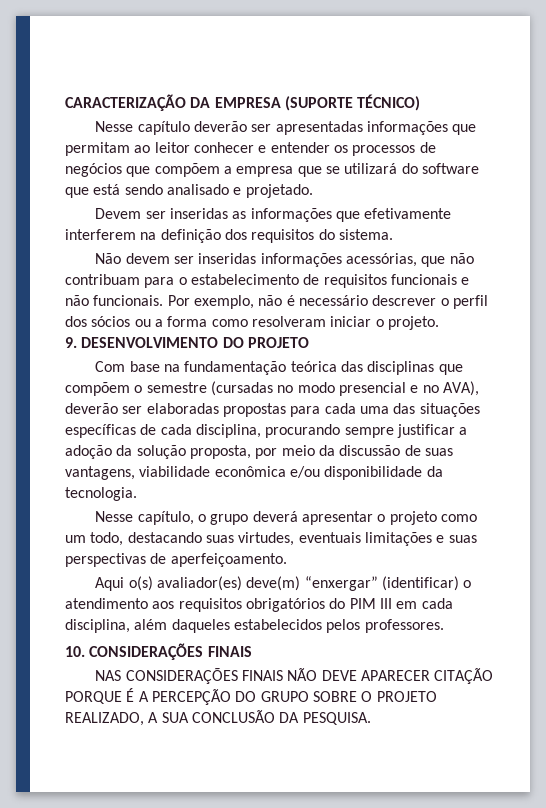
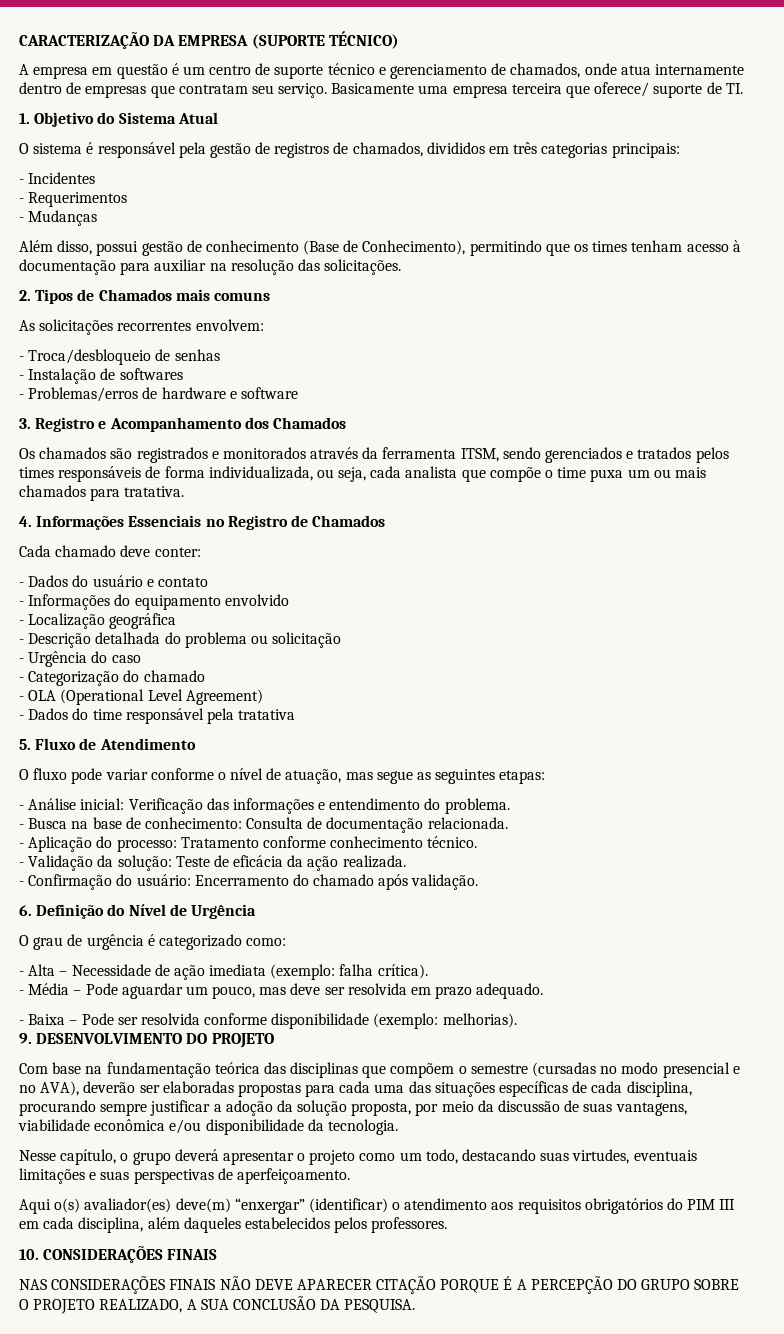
- Nesse capítulo deverão ser apresentadas informações que permitam ao leitor conhecer e entender os processos de negócios que compõem a empresa que se utilizará do software que está sendo analisado e projetado.
- Devem ser inseridas as informações que efetivamente interferem na definição dos requisitos do sistema.
- Não devem ser inseridas informações acessórias, que não contribuam para o estabelecimento de requisitos funcionais e não funcionais. Por exemplo, não é necessário descrever o perfil dos sócios ou a forma como resolveram iniciar o projeto.
+ A empresa em questão é um centro de suporte técnico e gerenciamento de chamados, onde atua internamente dentro de empresas que contratam seu serviço. Basicamente uma empresa terceira que oferece/ suporte de TI.
+ 1. Objetivo do Sistema Atual
+ O sistema é responsável pela gestão de registros de chamados, divididos em três categorias principais:
+ - Incidentes
+ - Requerimentos
+ - Mudanças
+ Além disso, possui gestão de conhecimento (Base de Conhecimento), permitindo que os times tenham acesso à documentação para auxiliar na resolução das solicitações.
+ 2. Tipos de Chamados mais comuns
+ As solicitações recorrentes envolvem:
+ - Troca/desbloqueio de senhas
+ - Instalação de softwares
+ - Problemas/erros de hardware e software
+ 3. Registro e Acompanhamento dos Chamados
+ Os chamados são registrados e monitorados através da ferramenta ITSM, sendo gerenciados e tratados pelos times responsáveis de forma individualizada, ou seja, cada analista que compõe o time puxa um ou mais chamados para tratativa.
+ 4. Informações Essenciais no Registro de Chamados
+ Cada chamado deve conter:
+ - Dados do usuário e contato
+ - Informações do equipamento envolvido
+ - Localização geográfica
+ - Descrição detalhada do problema ou solicitação
+ - Urgência do caso
+ - Categorização do chamado
+ - OLA (Operational Level Agreement)
+ - Dados do time responsável pela tratativa
+ 5. Fluxo de Atendimento
+ O fluxo pode variar conforme o nível de atuação, mas segue as seguintes etapas:
+ - Análise inicial: Verificação das informações e entendimento do problema.
+ - Busca na base de conhecimento: Consulta de documentação relacionada.
+ - Aplicação do processo: Tratamento conforme conhecimento técnico.
+ - Validação da solução: Teste de eficácia da ação realizada.
+ - Confirmação do usuário: Encerramento do chamado após validação.
+ 6. Definição do Nível de Urgência
+ O grau de urgência é categorizado como:
+ - Alta – Necessidade de ação imediata (exemplo: falha crítica).
+ - Média – Pode aguardar um pouco, mas deve ser resolvida em prazo adequado.
+ - Baixa – Pode ser resolvida conforme disponibilidade (exemplo: melhorias).

